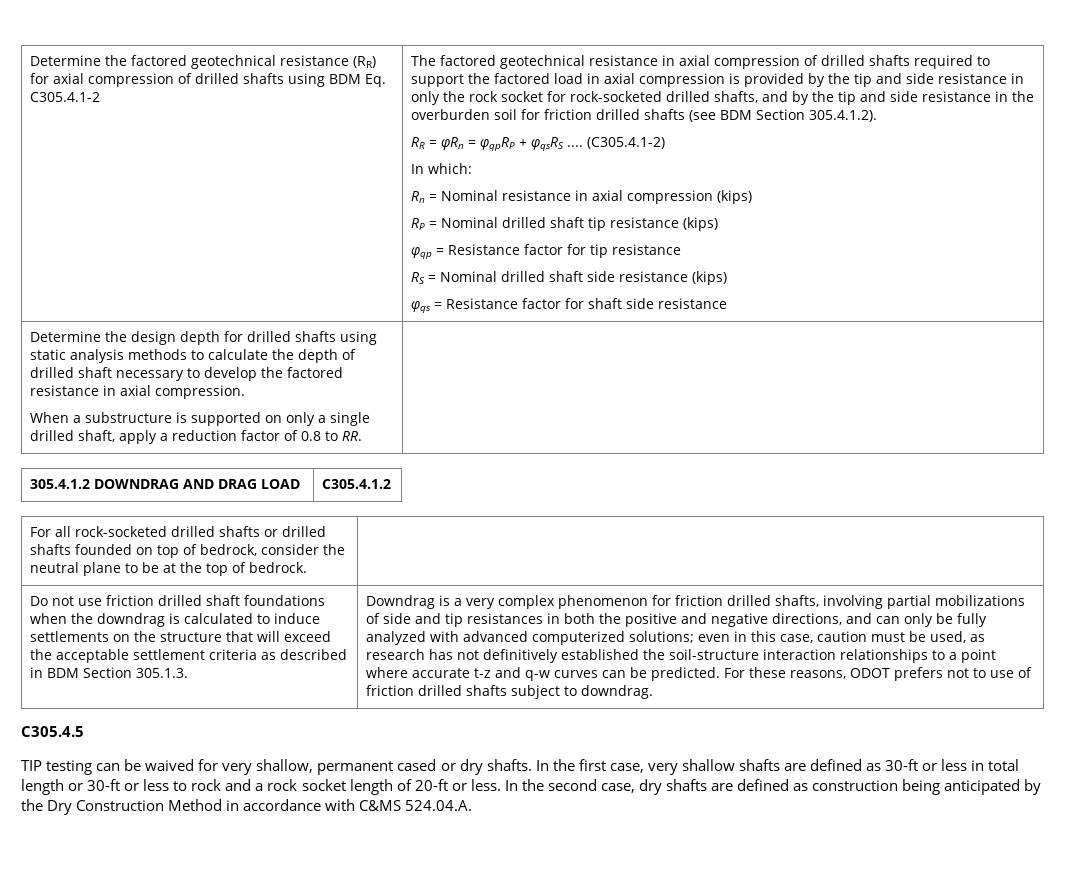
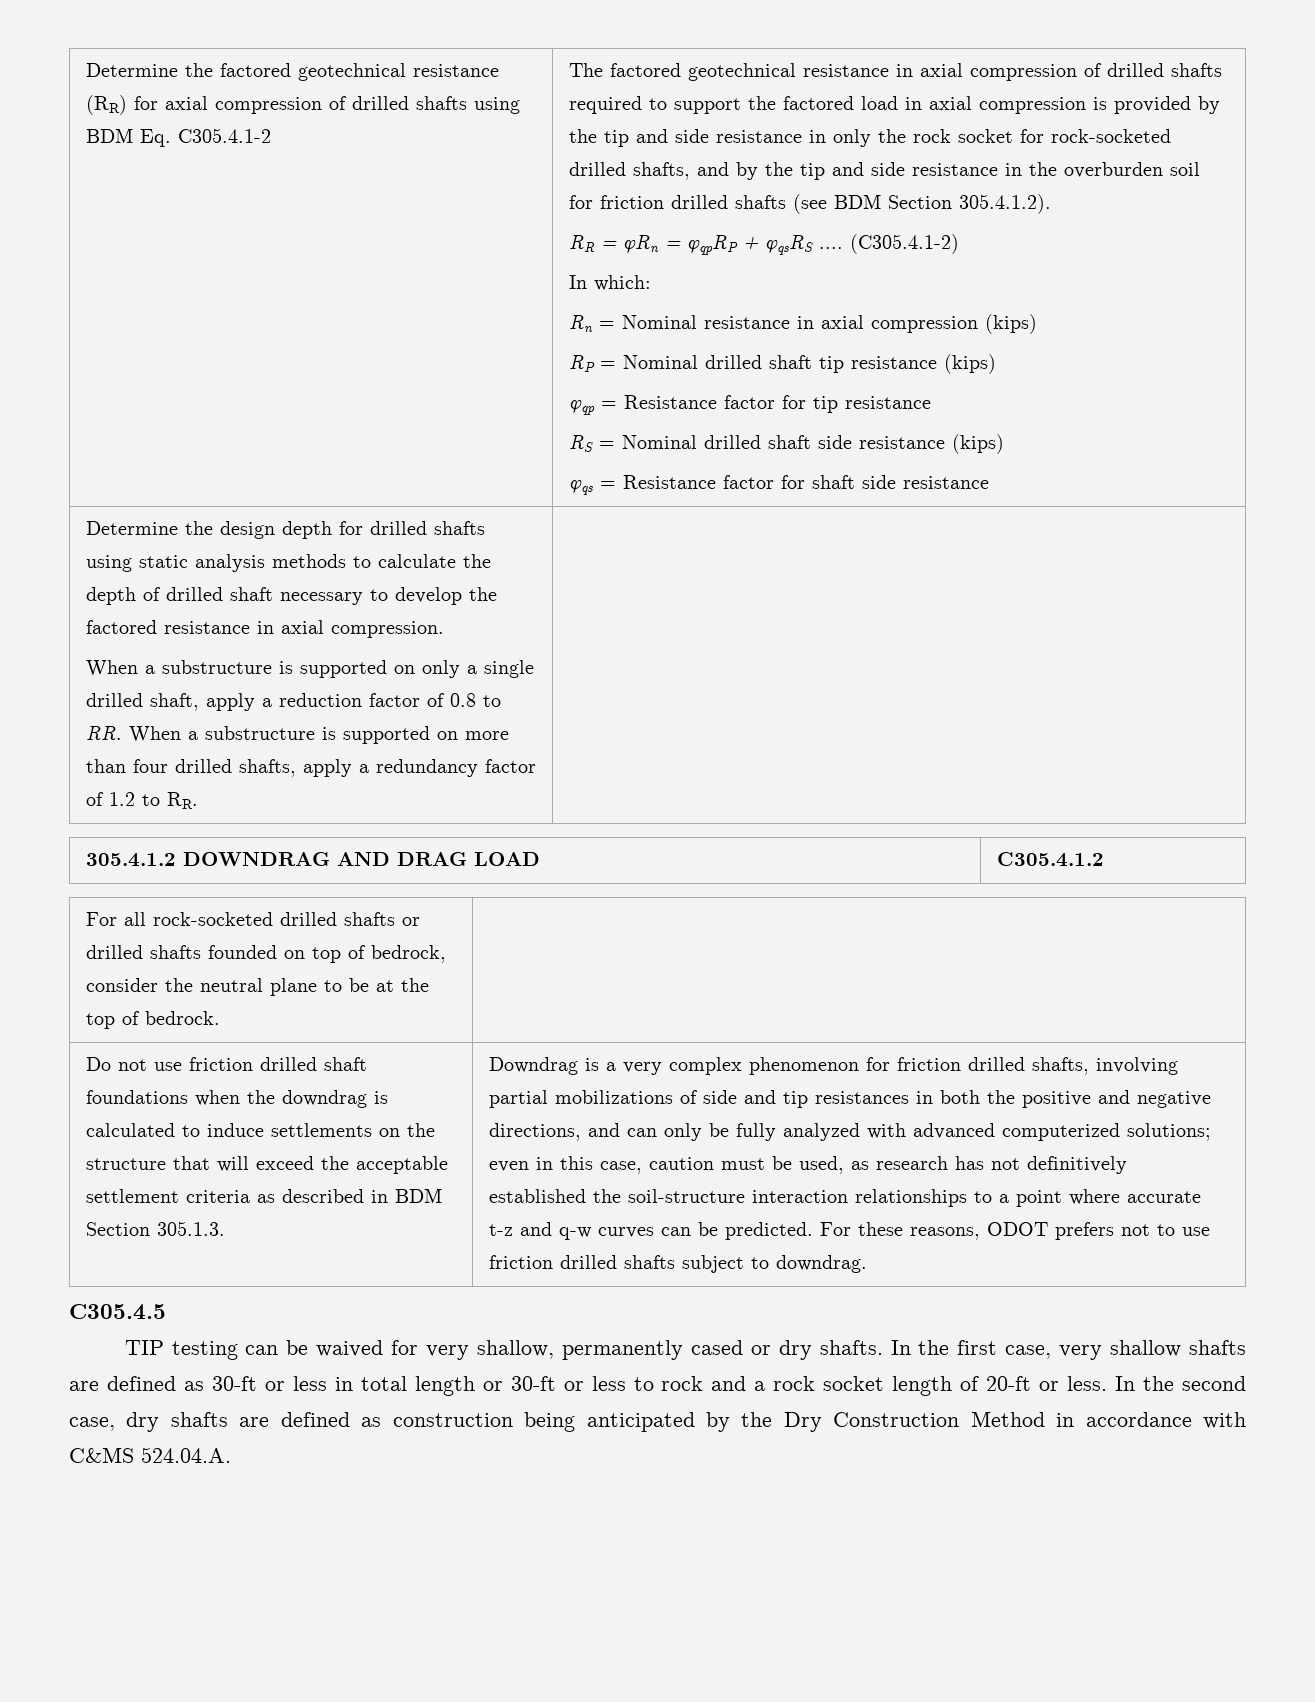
- When a substructure is supported on only a single drilled shaft, apply a reduction factor of 0.8 to RR.
+ When a substructure is supported on only a single drilled shaft, apply a reduction factor of 0.8 to RR. When a substructure is supported on more than four drilled shafts, apply a redundancy factor of 1.2 to RR.
- For these reasons, ODOT prefers not to use of friction drilled shafts subject to downdrag.
+ For these reasons, ODOT prefers not to use friction drilled shafts subject to downdrag.
- TIP testing can be waived for very shallow, permanent cased or dry shafts.
+ TIP testing can be waived for very shallow, permanently cased or dry shafts.

